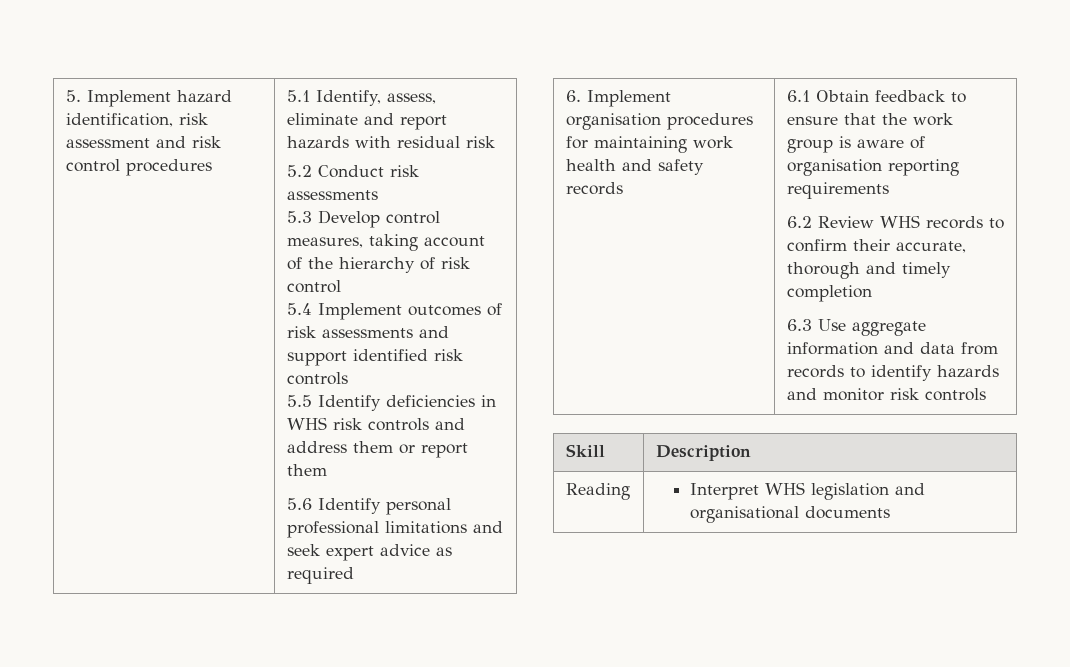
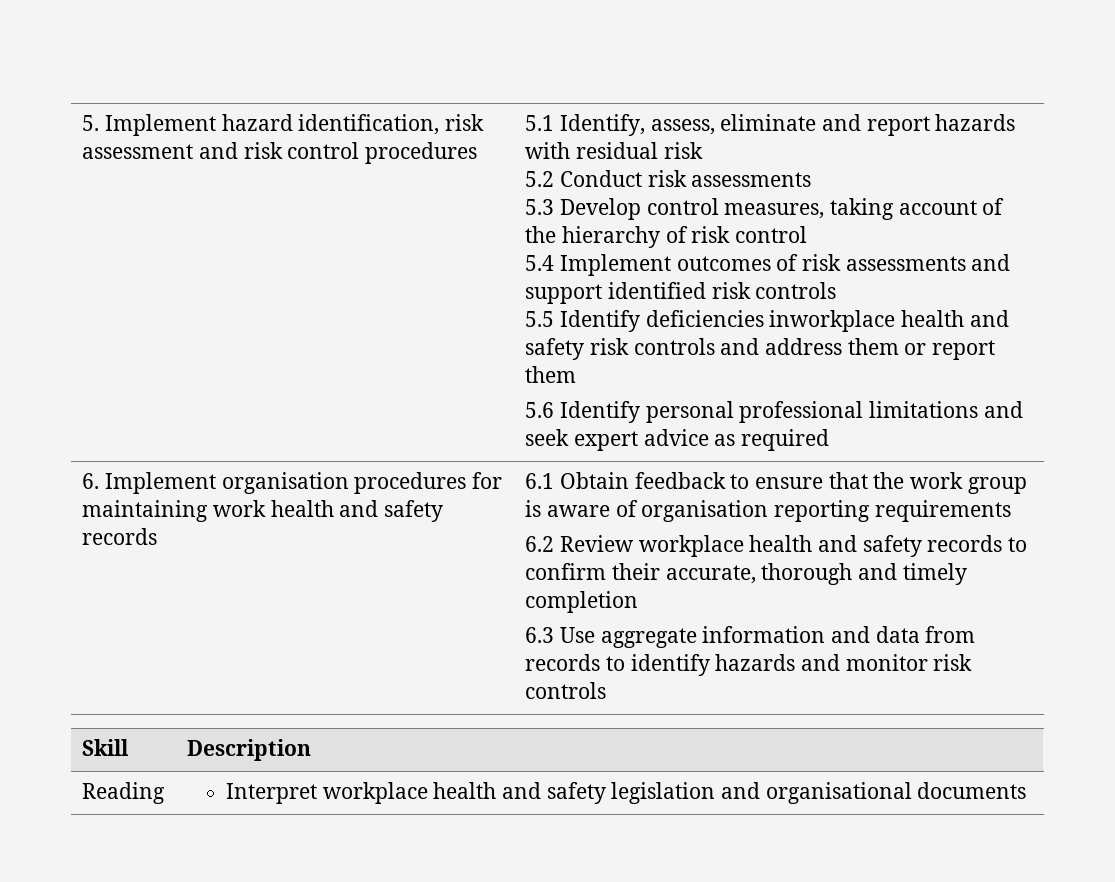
- 5.5 Identify deficiencies in WHS risk controls and address them or report them
+ 5.5 Identify deficiencies inworkplace health and safety risk controls and address them or report them
- 6.2 Review WHS records to confirm their accurate, thorough and timely completion
+ 6.2 Review workplace health and safety records to confirm their accurate, thorough and timely completion
- Reading | Interpret WHS legislation and organisational documents
+ Reading | Interpret workplace health and safety legislation and organisational documents

